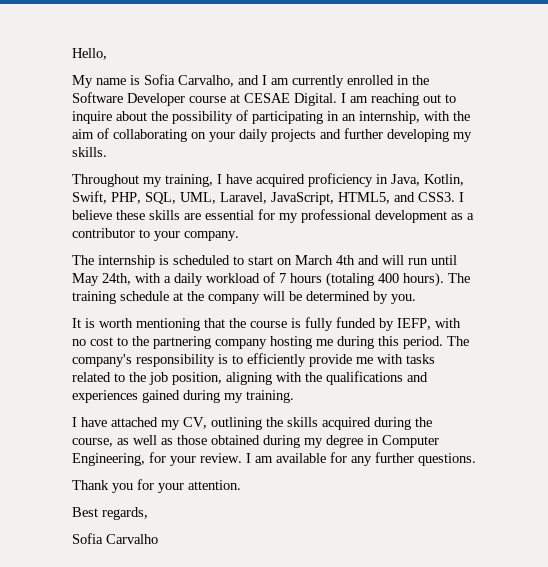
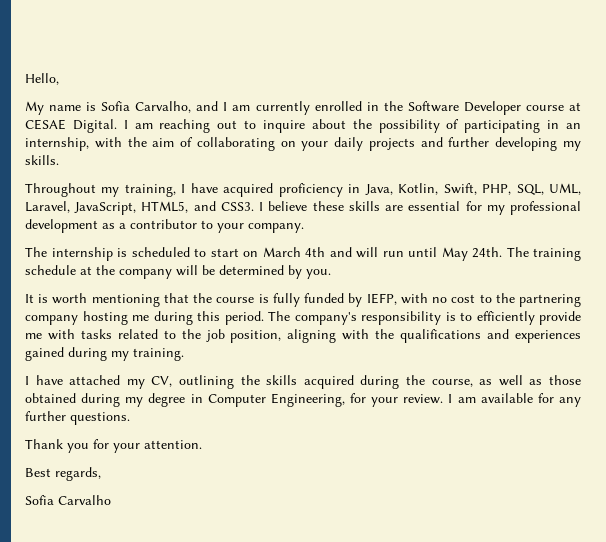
- The internship is scheduled to start on March 4th and will run until May 24th, with a daily workload of 7 hours (totaling 400 hours).
+ The internship is scheduled to start on March 4th and will run until May 24th.

